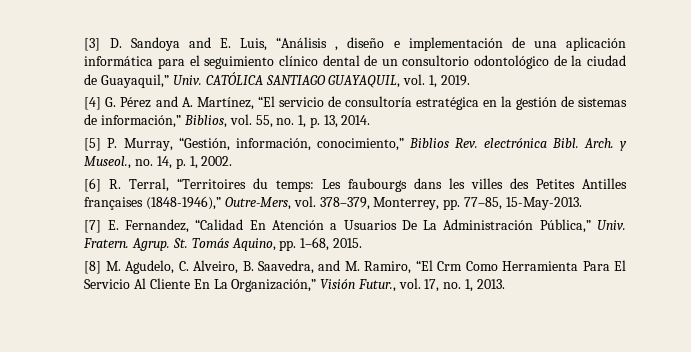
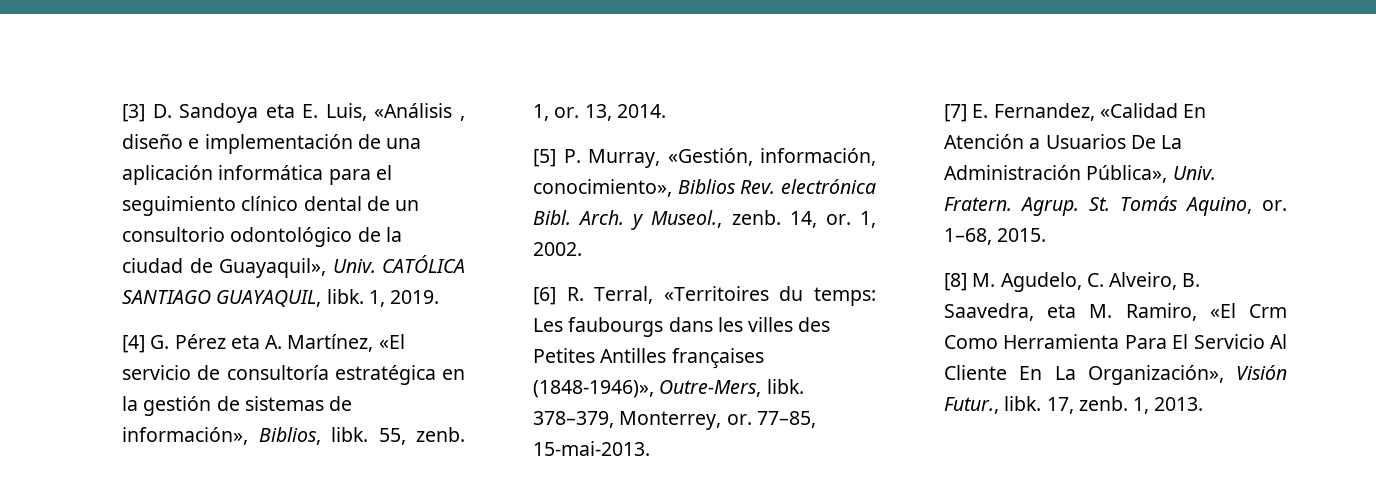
- [3] D. Sandoya and E. Luis, “Análisis , diseño e implementación de una aplicación informática para el seguimiento clínico dental de un consultorio odontológico de la ciudad de Guayaquil,” Univ.
+ [3] D. Sandoya eta E. Luis, «Análisis , diseño e implementación de una aplicación informática para el seguimiento clínico dental de un consultorio odontológico de la ciudad de Guayaquil», Univ.
- CATÓLICA SANTIAGO GUAYAQUIL, vol. 1, 2019.
+ CATÓLICA SANTIAGO GUAYAQUIL, libk. 1, 2019.
- [4] G. Pérez and A. Martínez, “El servicio de consultoría estratégica en la gestión de sistemas de información,” Biblios, vol. 55, no. 1, p. 13, 2014.
+ [4] G. Pérez eta A. Martínez, «El servicio de consultoría estratégica en la gestión de sistemas de información», Biblios, libk. 55, zenb. 1, or. 13, 2014.
- [5] P. Murray, “Gestión, información, conocimiento,” Biblios Rev. electrónica Bibl.
+ [5] P. Murray, «Gestión, información, conocimiento», Biblios Rev. electrónica Bibl.
- Arch. y Museol., no. 14, p. 1, 2002.
+ Arch. y Museol., zenb. 14, or. 1, 2002.
- [6] R. Terral, “Territoires du temps: Les faubourgs dans les villes des Petites Antilles françaises (1848-1946),” Outre-Mers, vol. 378–379, Monterrey, pp. 77–85, 15-May-2013.
+ [6] R. Terral, «Territoires du temps: Les faubourgs dans les villes des Petites Antilles françaises (1848-1946)», Outre-Mers, libk. 378–379, Monterrey, or. 77–85, 15-mai-2013.
- [7] E. Fernandez, “Calidad En Atención a Usuarios De La Administración Pública,” Univ.
+ [7] E. Fernandez, «Calidad En Atención a Usuarios De La Administración Pública», Univ.
- St. Tomás Aquino, pp. 1–68, 2015.
+ St. Tomás Aquino, or. 1–68, 2015.
- [8] M. Agudelo, C. Alveiro, B. Saavedra, and M. Ramiro, “El Crm Como Herramienta Para El Servicio Al Cliente En La Organización,” Visión Futur., vol. 17, no. 1, 2013.
+ [8] M. Agudelo, C. Alveiro, B. Saavedra, eta M. Ramiro, «El Crm Como Herramienta Para El Servicio Al Cliente En La Organización», Visión Futur., libk. 17, zenb. 1, 2013.

